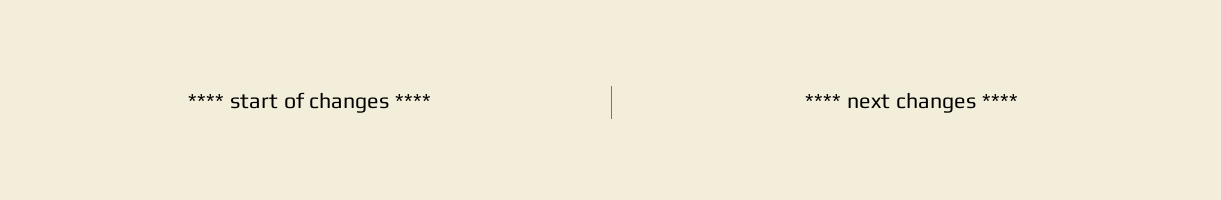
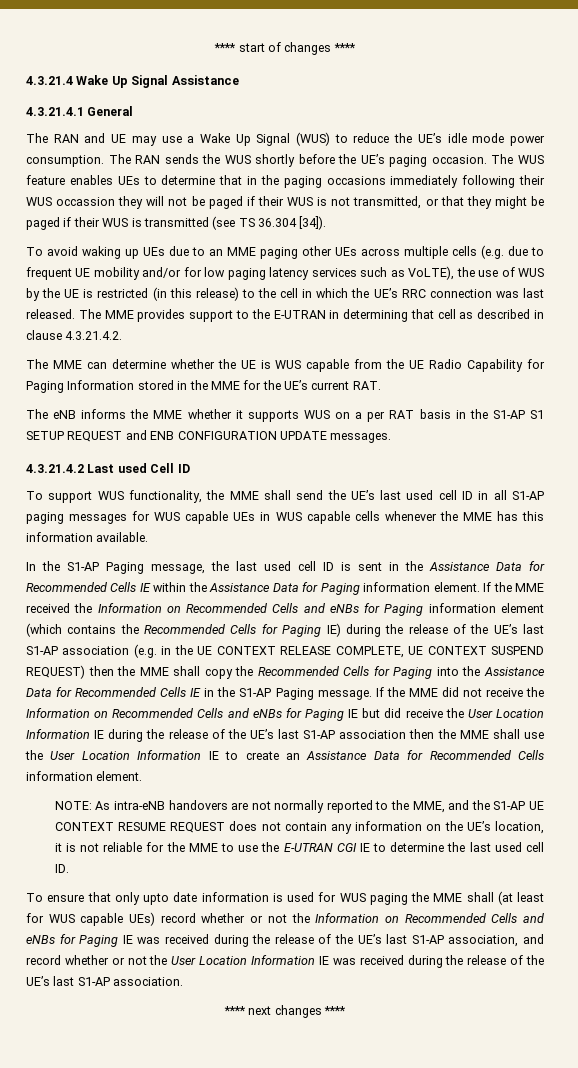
+ 4.3.21.4 Wake Up Signal Assistance
+ 4.3.21.4.1 General
+ The RAN and UE may use a Wake Up Signal (WUS) to reduce the UE’s idle mode power consumption. The RAN sends the WUS shortly before the UE’s paging occasion. The WUS feature enables UEs to determine that in the paging occasions immediately following their WUS occassion they will not be paged if their WUS is not transmitted, or that they might be paged if their WUS is transmitted (see TS 36.304 [34]).
+ To avoid waking up UEs due to an MME paging other UEs across multiple cells (e.g. due to frequent UE mobility and/or for low paging latency services such as VoLTE), the use of WUS by the UE is restricted (in this release) to the cell in which the UE’s RRC connection was last released. The MME provides support to the E-UTRAN in determining that cell as described in clause 4.3.21.4.2.
+ The MME can determine whether the UE is WUS capable from the UE Radio Capability for Paging Information stored in the MME for the UE’s current RAT.
+ The eNB informs the MME whether it supports WUS on a per RAT basis in the S1-AP S1 SETUP REQUEST and ENB CONFIGURATION UPDATE messages.
+ 4.3.21.4.2 Last used Cell ID
+ To support WUS functionality, the MME shall send the UE’s last used cell ID in all S1-AP paging messages for WUS capable UEs in WUS capable cells whenever the MME has this information available.
+ In the S1-AP Paging message, the last used cell ID is sent in the Assistance Data for Recommended Cells IE within the Assistance Data for Paging information element. If the MME received the Information on Recommended Cells and eNBs for Paging information element (which contains the Recommended Cells for Paging IE) during the release of the UE’s last S1-AP association (e.g. in the UE CONTEXT RELEASE COMPLETE, UE CONTEXT SUSPEND REQUEST) then the MME shall copy the Recommended Cells for Paging into the Assistance Data for Recommended Cells IE in the S1-AP Paging message. If the MME did not receive the Information on Recommended Cells and eNBs for Paging IE but did receive the User Location Information IE during the release of the UE’s last S1-AP association then the MME shall use the User Location Information IE to create an Assistance Data for Recommended Cells information element.
+ NOTE: As intra-eNB handovers are not normally reported to the MME, and the S1-AP UE CONTEXT RESUME REQUEST does not contain any information on the UE’s location, it is not reliable for the MME to use the E-UTRAN CGI IE to determine the last used cell ID.
+ To ensure that only upto date information is used for WUS paging the MME shall (at least for WUS capable UEs) record whether or not the Information on Recommended Cells and eNBs for Paging IE was received during the release of the UE’s last S1-AP association, and record whether or not the User Location Information IE was received during the release of the UE’s last S1-AP association.

